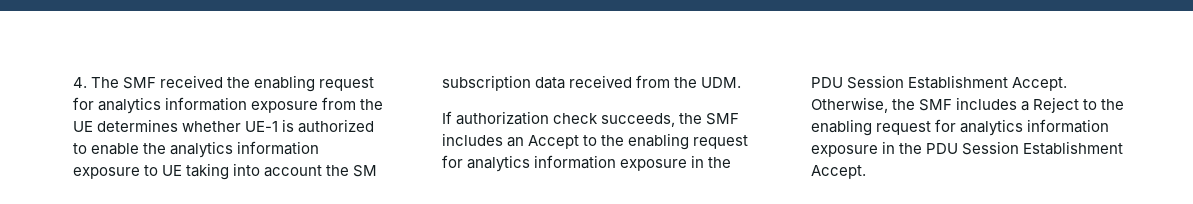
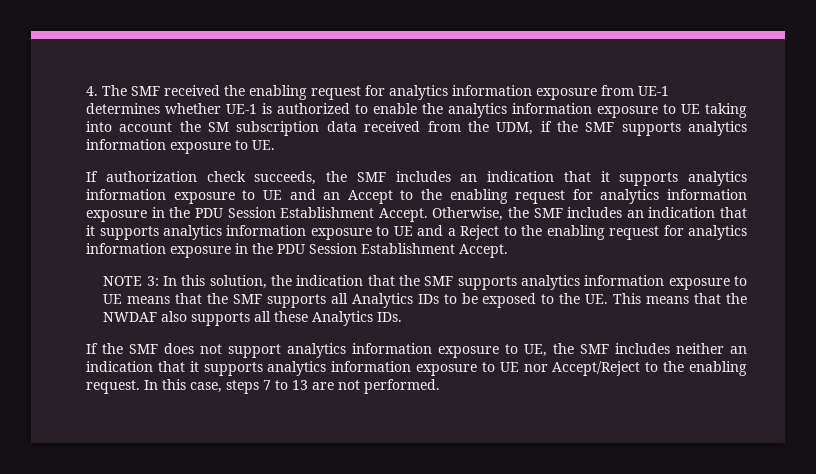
- 4. The SMF received the enabling request for analytics information exposure from the UE determines whether UE-1 is authorized to enable the analytics information exposure to UE taking into account the SM subscription data received from the UDM.
+ 4. The SMF received the enabling request for analytics information exposure from UE-1 determines whether UE-1 is authorized to enable the analytics information exposure to UE taking into account the SM subscription data received from the UDM, if the SMF supports analytics information exposure to UE.
- If authorization check succeeds, the SMF includes an Accept to the enabling request for analytics information exposure in the PDU Session Establishment Accept.
+ If authorization check succeeds, the SMF includes an indication that it supports analytics information exposure to UE and an Accept to the enabling request for analytics information exposure in the PDU Session Establishment Accept.
- Otherwise, the SMF includes a Reject to the enabling request for analytics information exposure in the PDU Session Establishment Accept.
+ Otherwise, the SMF includes an indication that it supports analytics information exposure to UE and a Reject to the enabling request for analytics information exposure in the PDU Session Establishment Accept.
+ NOTE 3: In this solution, the indication that the SMF supports analytics information exposure to UE means that the SMF supports all Analytics IDs to be exposed to the UE. This means that the NWDAF also supports all these Analytics IDs.
+ If the SMF does not support analytics information exposure to UE, the SMF includes neither an indication that it supports analytics information exposure to UE nor Accept/Reject to the enabling request. In this case, steps 7 to 13 are not performed.

